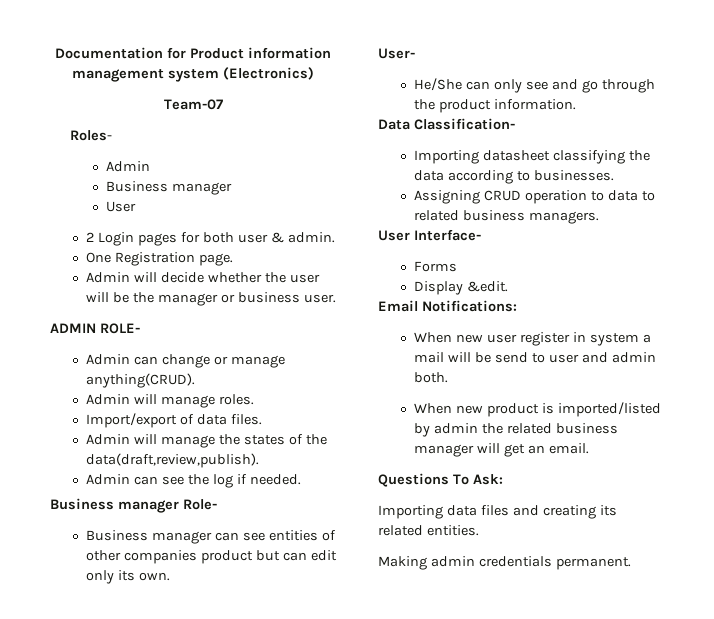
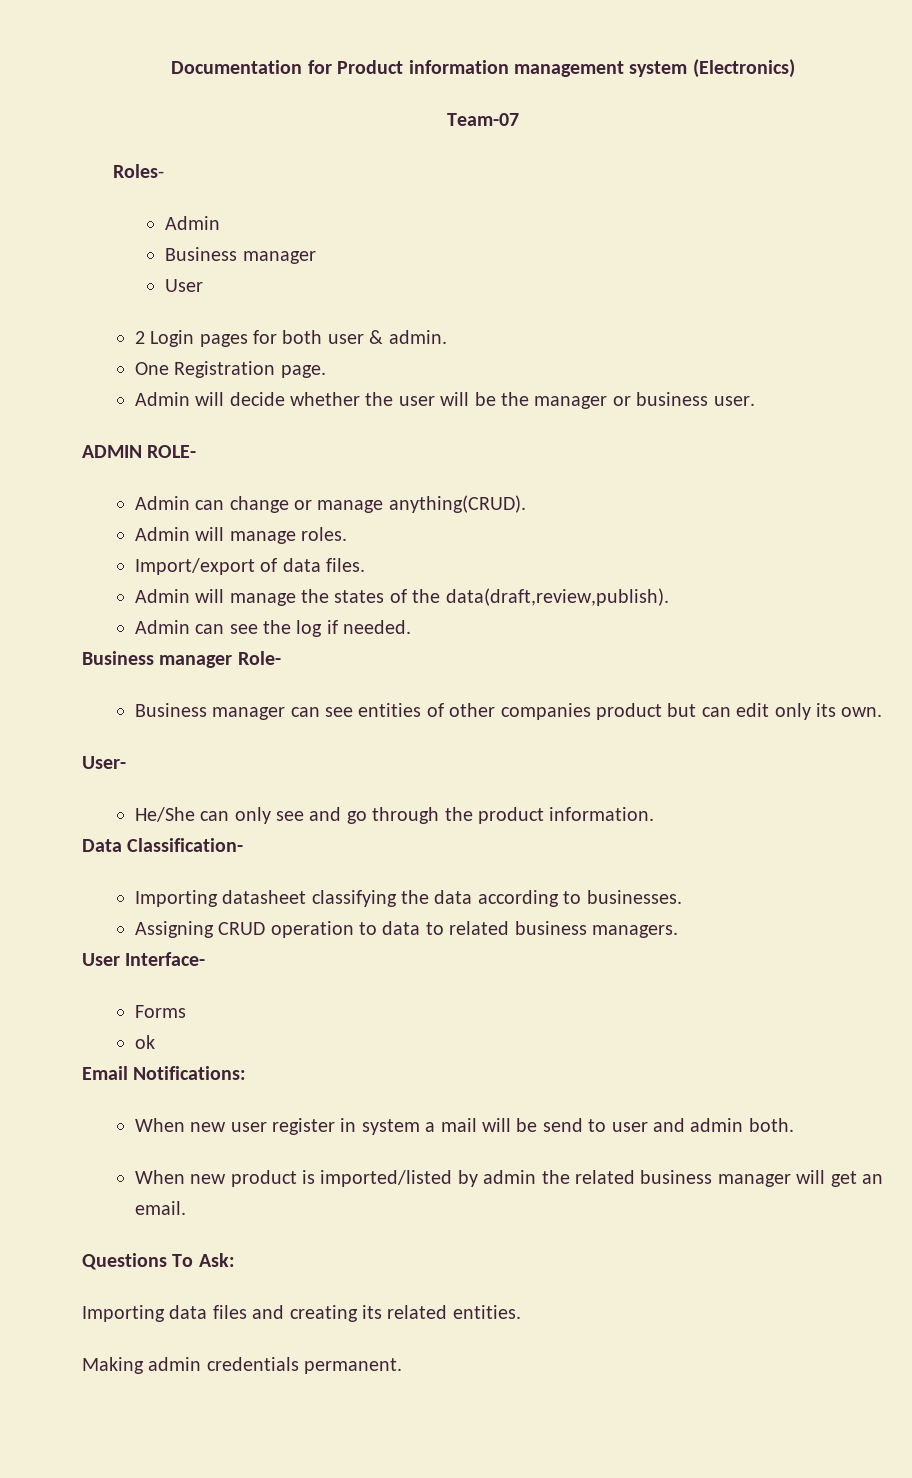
- Display &edit.
+ ok

